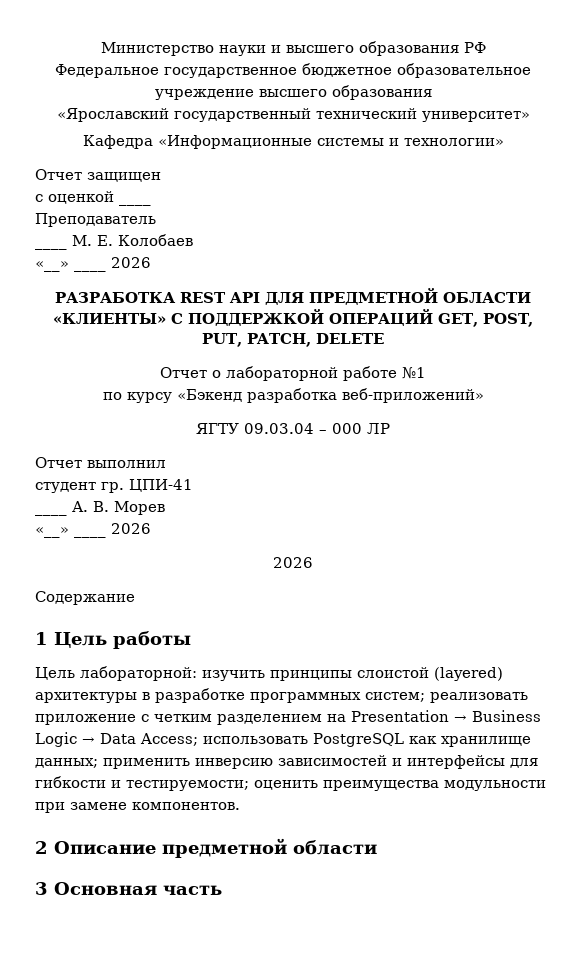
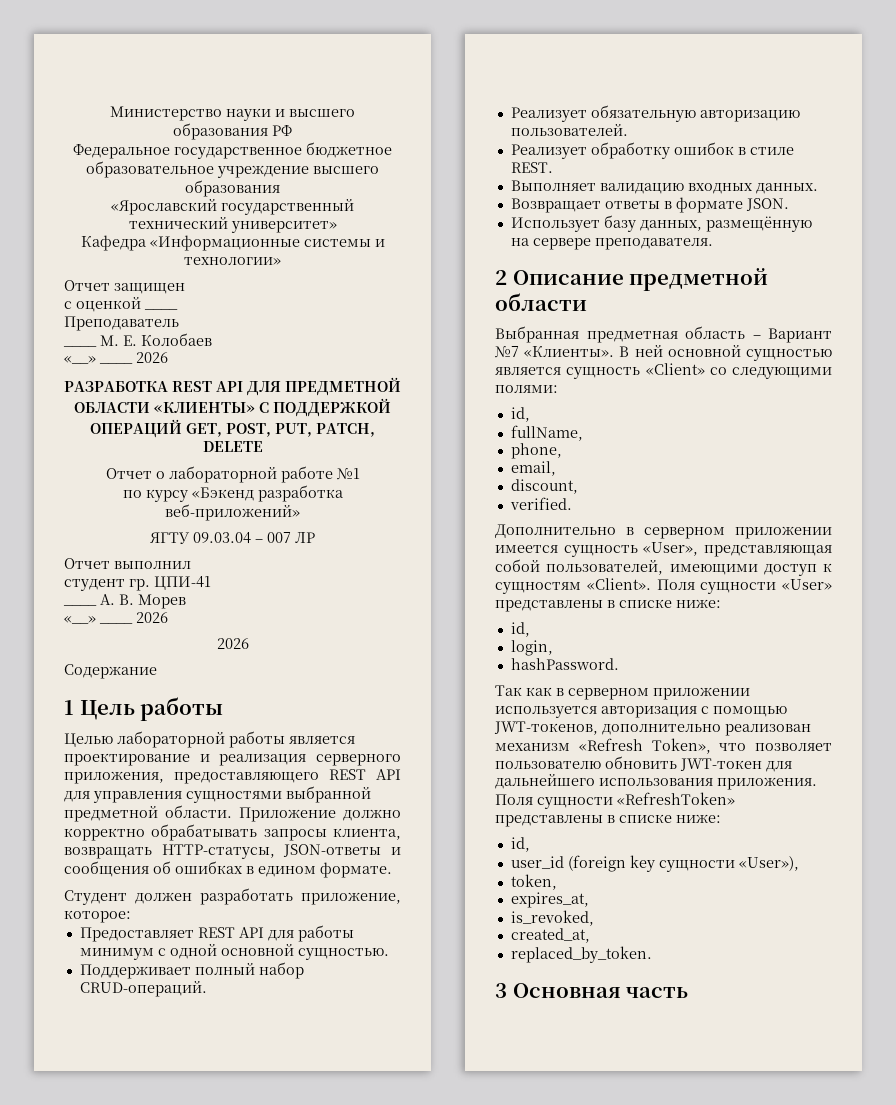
- ЯГТУ 09.03.04 – 000 ЛР
+ ЯГТУ 09.03.04 – 007 ЛР
- Цель лабораторной: изучить принципы слоистой (layered) архитектуры в разработке программных систем; реализовать приложение с четким разделением на Presentation → Business Logic → Data Access; использовать PostgreSQL как хранилище данных; применить инверсию зависимостей и интерфейсы для гибкости и тестируемости; оценить преимущества модульности при замене компонентов.
+ Целью лабораторной работы является проектирование и реализация серверного приложения, предоставляющего REST API для управления сущностями выбранной предметной области. Приложение должно корректно обрабатывать запросы клиента, возвращать HTTP-статусы, JSON-ответы и сообщения об ошибках в едином формате.
+ Студент должен разработать приложение, которое:
+ Предоставляет REST API для работы минимум с одной основной сущностью.
+ Поддерживает полный набор CRUD-операций.
+ Реализует обязательную авторизацию пользователей.
+ Реализует обработку ошибок в стиле REST.
+ Выполняет валидацию входных данных.
+ Возвращает ответы в формате JSON.
+ Использует базу данных, размещённую на сервере преподавателя.
  2 Описание предметной области
+ Выбранная предметная область – Вариант №7 «Клиенты». В ней основной сущностью является сущность «Client» со следующими полями:
+ id,
+ fullName,
+ phone,
+ email,
+ discount,
+ verified.
+ Дополнительно в серверном приложении имеется сущность «User», представляющая собой пользователей, имеющими доступ к сущностям «Client». Поля сущности «User» представлены в списке ниже:
+ id,
+ login,
+ hashPassword.
+ Так как в серверном приложении используется авторизация с помощью JWT-токенов, дополнительно реализован механизм «Refresh Token», что позволяет пользователю обновить JWT-токен для дальнейшего использования приложения. Поля сущности «RefreshToken» представлены в списке ниже:
+ id,
+ user_id (foreign key сущности «User»),
+ token,
+ expires_at,
+ is_revoked,
+ created_at,
+ replaced_by_token.

